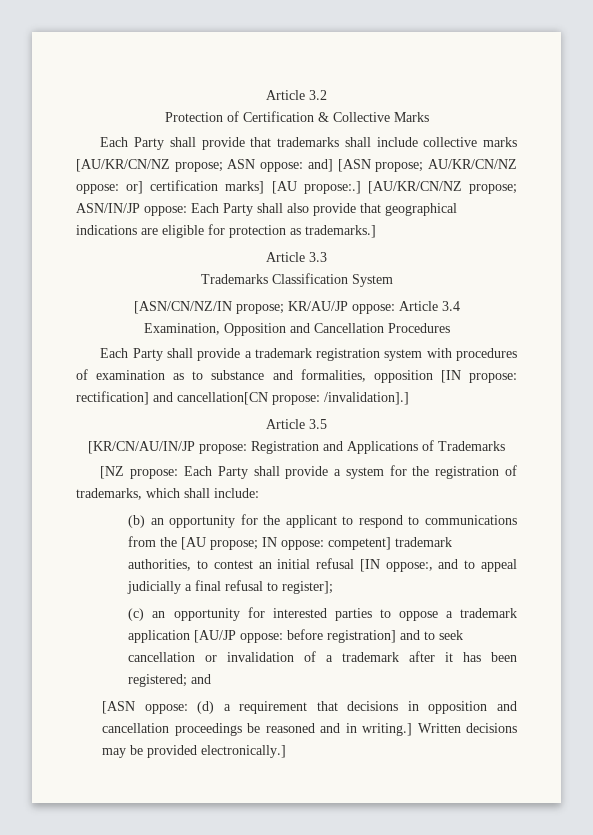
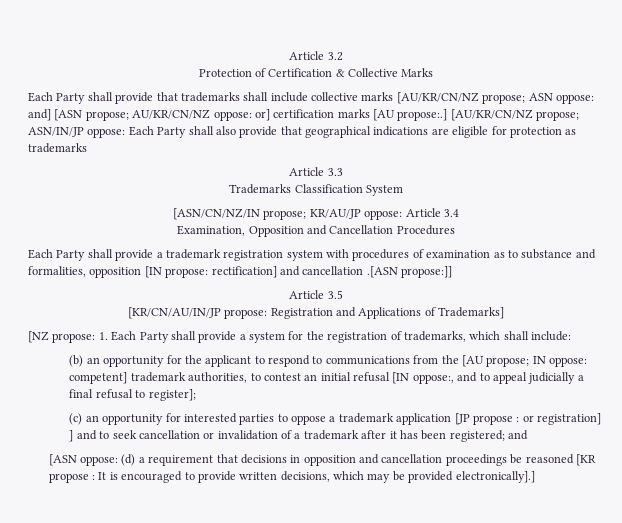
- Each Party shall provide that trademarks shall include collective marks [AU/KR/CN/NZ propose; ASN oppose: and] [ASN propose; AU/KR/CN/NZ oppose: or] certification marks] [AU propose:.]
+ Each Party shall provide that trademarks shall include collective marks [AU/KR/CN/NZ propose; ASN oppose: and] [ASN propose; AU/KR/CN/NZ oppose: or] certification marks [AU propose:.]
- [AU/KR/CN/NZ propose; ASN/IN/JP oppose: Each Party shall also provide that geographical indications are eligible for protection as trademarks.]
+ [AU/KR/CN/NZ propose; ASN/IN/JP oppose: Each Party shall also provide that geographical indications are eligible for protection as trademarks
- Each Party shall provide a trademark registration system with procedures of examination as to substance and formalities, opposition [IN propose: rectification] and cancellation[CN propose: /invalidation].]
+ Each Party shall provide a trademark registration system with procedures of examination as to substance and formalities, opposition [IN propose: rectification] and cancellation .[ASN propose:]]
- [KR/CN/AU/IN/JP propose: Registration and Applications of Trademarks
+ [KR/CN/AU/IN/JP propose: Registration and Applications of Trademarks]
- [NZ propose: Each Party shall provide a system for the registration of trademarks, which shall include:
+ [NZ propose: 1. Each Party shall provide a system for the registration of trademarks, which shall include:
- (c) an opportunity for interested parties to oppose a trademark application [AU/JP oppose: before registration] and to seek cancellation or invalidation of a trademark after it has been registered; and
+ (c) an opportunity for interested parties to oppose a trademark application [JP propose : or registration] ] and to seek cancellation or invalidation of a trademark after it has been registered; and
- [ASN oppose: (d) a requirement that decisions in opposition and cancellation proceedings be reasoned and in writing.] Written decisions may be provided electronically.]
+ [ASN oppose: (d) a requirement that decisions in opposition and cancellation proceedings be reasoned [KR propose : It is encouraged to provide written decisions, which may be provided electronically].]

